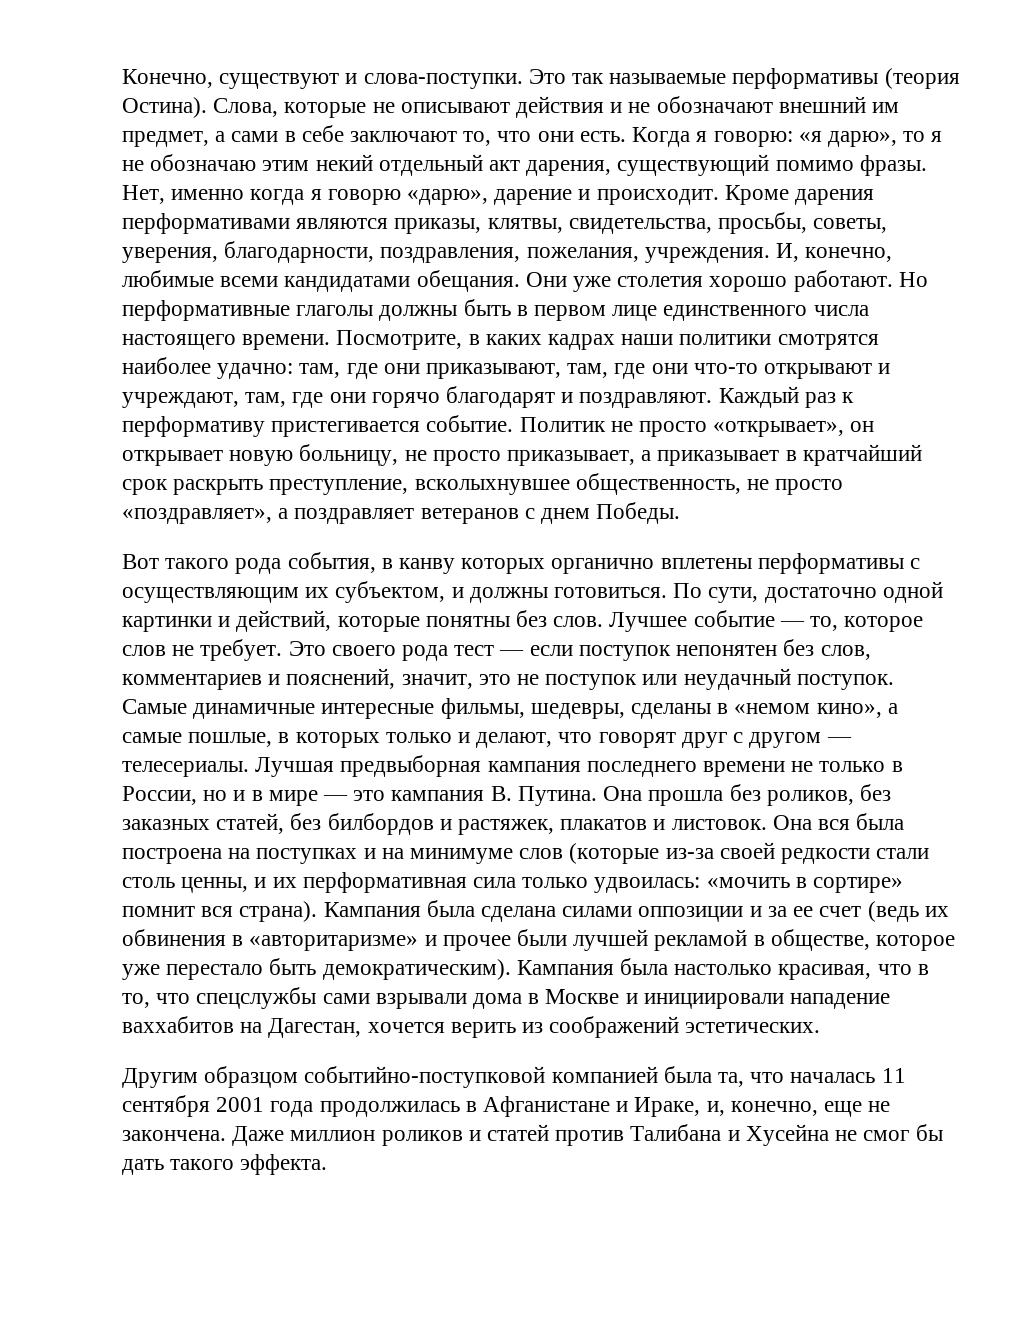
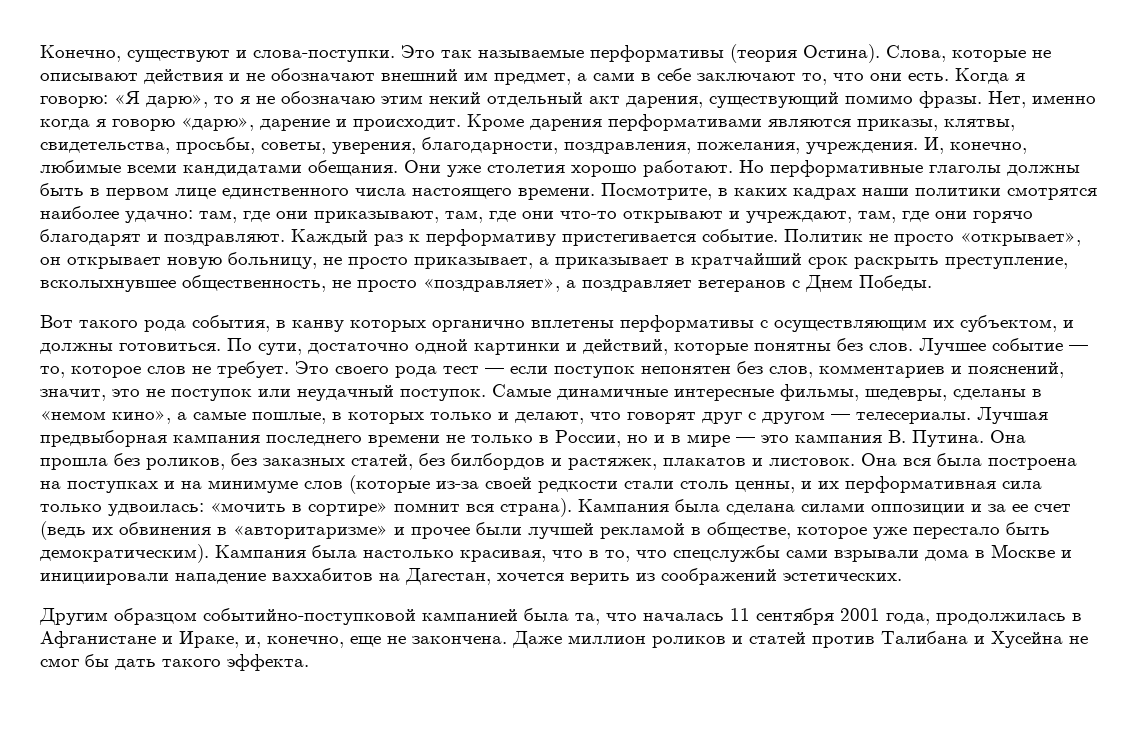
- Когда я говорю: «я дарю», то я не обозначаю этим некий отдельный акт дарения, существующий помимо фразы.
+ Когда я говорю: «Я дарю», то я не обозначаю этим некий отдельный акт дарения, существующий помимо фразы.
- Политик не просто «открывает», он открывает новую больницу, не просто приказывает, а приказывает в кратчайший срок раскрыть преступление, всколыхнувшее общественность, не просто «поздравляет», а поздравляет ветеранов с днем Победы.
+ Политик не просто «открывает», он открывает новую больницу, не просто приказывает, а приказывает в кратчайший срок раскрыть преступление, всколыхнувшее общественность, не просто «поздравляет», а поздравляет ветеранов с Днем Победы.
- Другим образцом событийно-поступковой компанией была та, что началась 11 сентября 2001 года продолжилась в Афганистане и Ираке, и, конечно, еще не закончена.
+ Другим образцом событийно-поступковой кампанией была та, что началась 11 сентября 2001 года, продолжилась в Афганистане и Ираке, и, конечно, еще не закончена.

